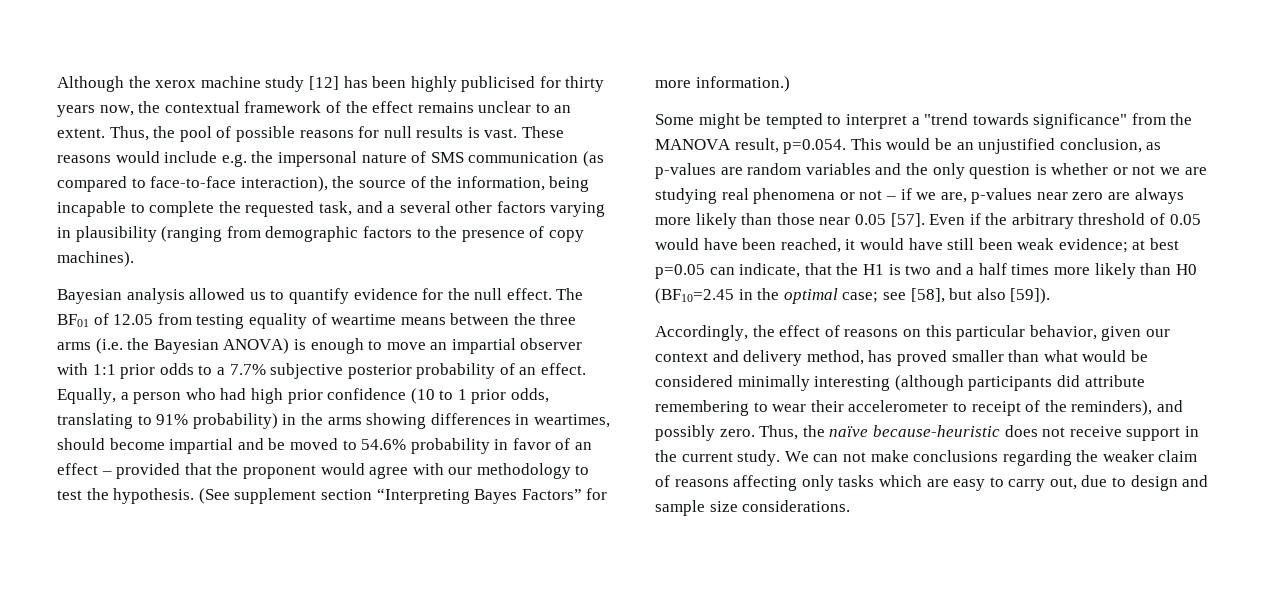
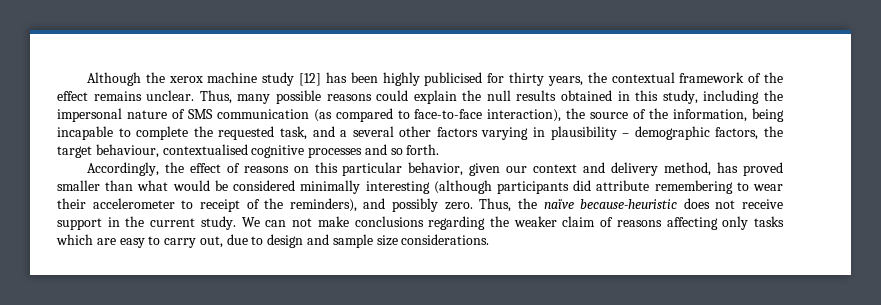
- Although the xerox machine study [12] has been highly publicised for thirty years now, the contextual framework of the effect remains unclear to an extent. Thus, the pool of possible reasons for null results is vast. These reasons would include e.g. the impersonal nature of SMS communication (as compared to face-to-face interaction), the source of the information, being incapable to complete the requested task, and a several other factors varying in plausibility (ranging from demographic factors to the presence of copy machines).
- Bayesian analysis allowed us to quantify evidence for the null effect. The BF01 of 12.05 from testing equality of weartime means between the three arms (i.e. the Bayesian ANOVA) is enough to move an impartial observer with 1:1 prior odds to a 7.7% subjective posterior probability of an effect. Equally, a person who had high prior confidence (10 to 1 prior odds, translating to 91% probability) in the arms showing differences in weartimes, should become impartial and be moved to 54.6% probability in favor of an effect – provided that the proponent would agree with our methodology to test the hypothesis. (See supplement section “Interpreting Bayes Factors” for more information.)
- Some might be tempted to interpret a "trend towards significance" from the MANOVA result, p=0.054. This would be an unjustified conclusion, as p-values are random variables and the only question is whether or not we are studying real phenomena or not – if we are, p-values near zero are always more likely than those near 0.05 [57]. Even if the arbitrary threshold of 0.05 would have been reached, it would have still been weak evidence; at best p=0.05 can indicate, that the H1 is two and a half times more likely than H0 (BF10=2.45 in the optimal case; see [58], but also [59]).
+ Although the xerox machine study [12] has been highly publicised for thirty years, the contextual framework of the effect remains unclear. Thus, many possible reasons could explain the null results obtained in this study, including the impersonal nature of SMS communication (as compared to face-to-face interaction), the source of the information, being incapable to complete the requested task, and a several other factors varying in plausibility – demographic factors, the target behaviour, contextualised cognitive processes and so forth.

